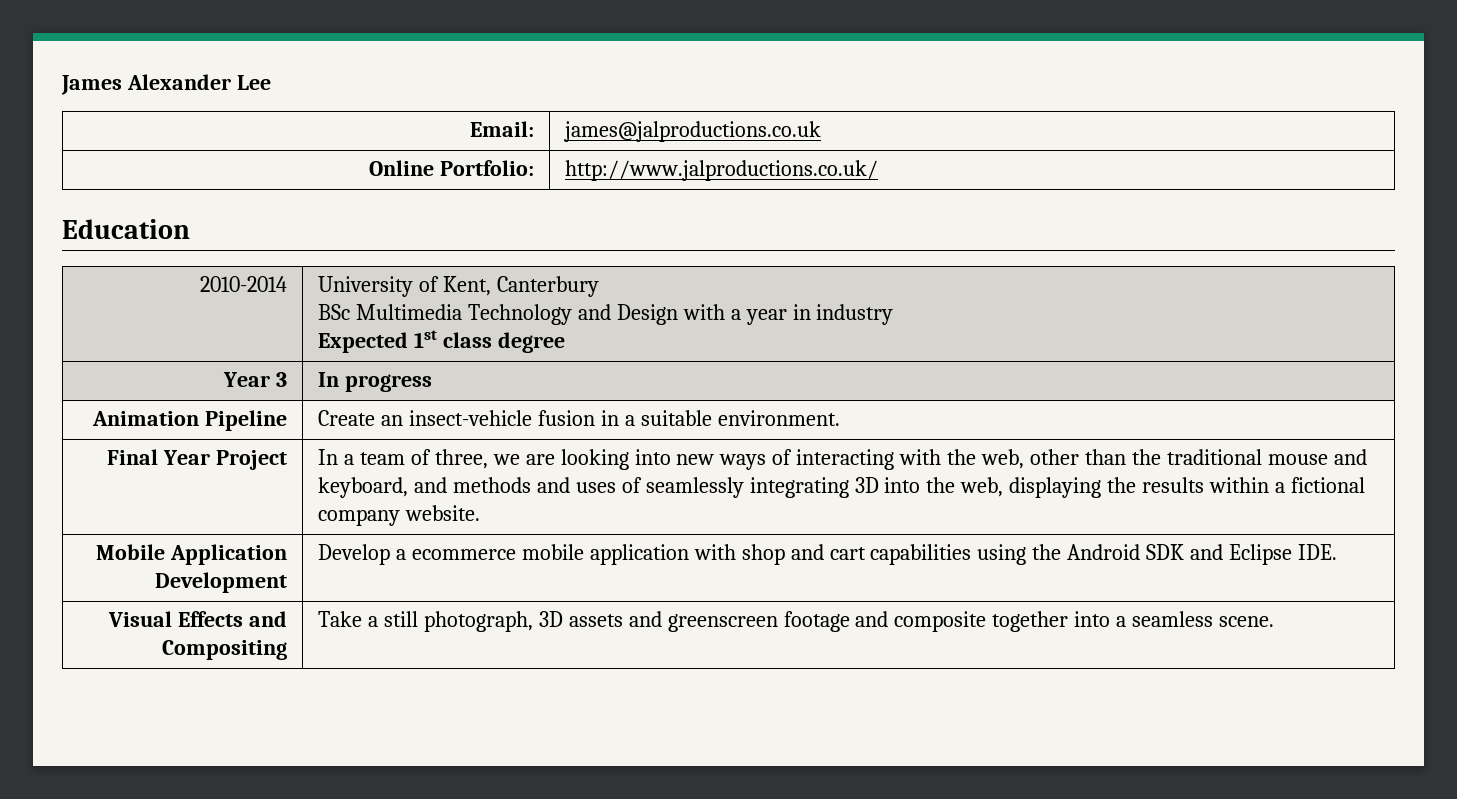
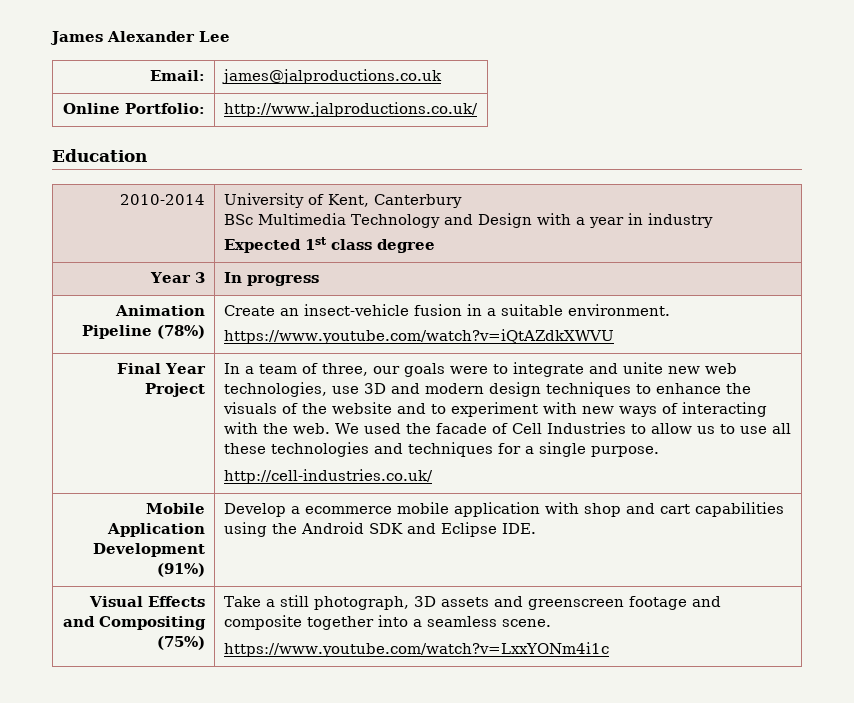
- Animation Pipeline | Create an insect-vehicle fusion in a suitable environment.
+ Animation Pipeline (78%) | Create an insect-vehicle fusion in a suitable environment.
+ https://www.youtube.com/watch?v=iQtAZdkXWVU
- In a team of three, we are looking into new ways of interacting with the web, other than the traditional mouse and keyboard, and methods and uses of seamlessly integrating 3D into the web, displaying the results within a fictional company website.
+ In a team of three, our goals were to integrate and unite new web technologies, use 3D and modern design techniques to enhance the visuals of the website and to experiment with new ways of interacting with the web. We used the facade of Cell Industries to allow us to use all these technologies and techniques for a single purpose.
+ http://cell-industries.co.uk/
- Mobile Application Development | Develop a ecommerce mobile application with shop and cart capabilities using the Android SDK and Eclipse IDE.
+ Mobile Application Development (91%) | Develop a ecommerce mobile application with shop and cart capabilities using the Android SDK and Eclipse IDE.
- Visual Effects and Compositing | Take a still photograph, 3D assets and greenscreen footage and composite together into a seamless scene.
+ Visual Effects and Compositing (75%) | Take a still photograph, 3D assets and greenscreen footage and composite together into a seamless scene.
+ https://www.youtube.com/watch?v=LxxYONm4i1c

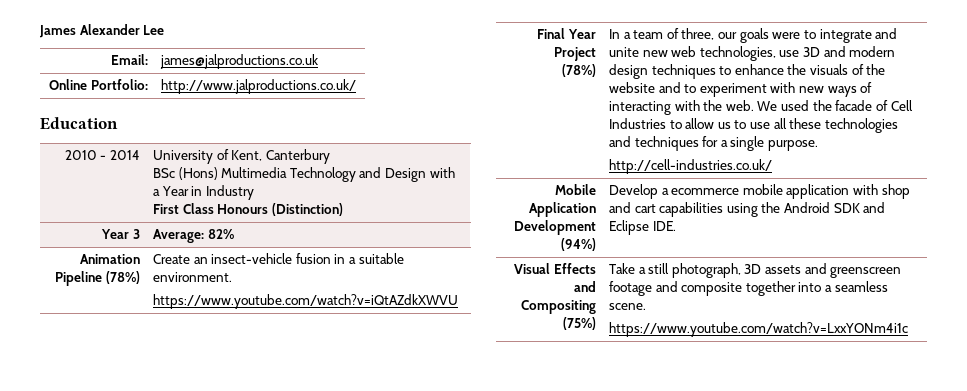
- 2010-2014 | University of Kent, Canterbury
- BSc Multimedia Technology and Design with a year in industry
- Expected 1st class degree
+ 2010 - 2014 | University of Kent, Canterbury
+ BSc (Hons) Multimedia Technology and Design with a Year in Industry
+ First Class Honours (Distinction)
- Year 3 | In progress
+ Year 3 | Average: 82%
  Final Year Project
+ (78%)
- Mobile Application Development (91%) | Develop a ecommerce mobile application with shop and cart capabilities using the Android SDK and Eclipse IDE.
+ Mobile Application Development (94%) | Develop a ecommerce mobile application with shop and cart capabilities using the Android SDK and Eclipse IDE.

